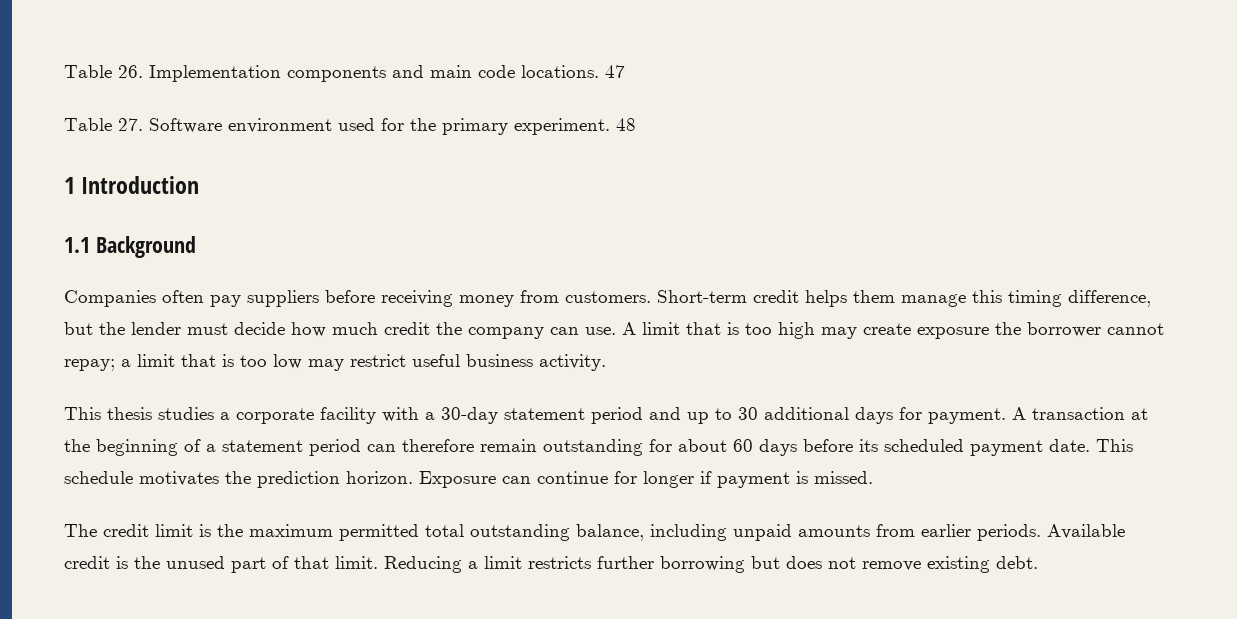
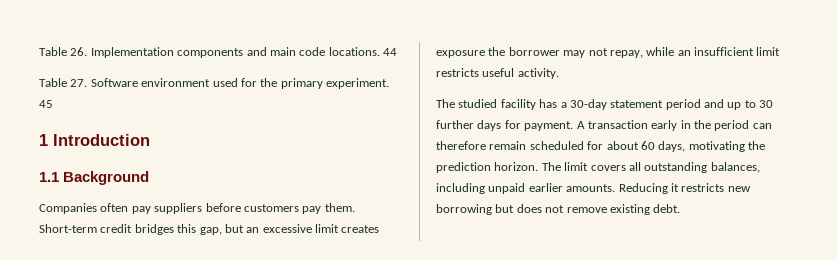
- 47
+ 44
- 48
+ 45
- Companies often pay suppliers before receiving money from customers. Short-term credit helps them manage this timing difference, but the lender must decide how much credit the company can use. A limit that is too high may create exposure the borrower cannot repay; a limit that is too low may restrict useful business activity.
- This thesis studies a corporate facility with a 30-day statement period and up to 30 additional days for payment.
+ Companies often pay suppliers before customers pay them. Short-term credit bridges this gap, but an excessive limit creates exposure the borrower may not repay, while an insufficient limit restricts useful activity.
+ The studied facility has a 30-day statement period and up to 30 further days for payment.
- A transaction at the beginning of a statement period can therefore remain outstanding for about 60 days before its scheduled payment date. This schedule motivates the prediction horizon. Exposure can continue for longer if payment is missed.
- The credit limit is the maximum permitted total outstanding balance, including unpaid amounts from earlier periods. Available credit is the unused part of that limit. Reducing a limit restricts further borrowing but does not remove existing debt.
+ A transaction early in the period can therefore remain scheduled for about 60 days, motivating the prediction horizon. The limit covers all outstanding balances, including unpaid earlier amounts. Reducing it restricts new borrowing but does not remove existing debt.

